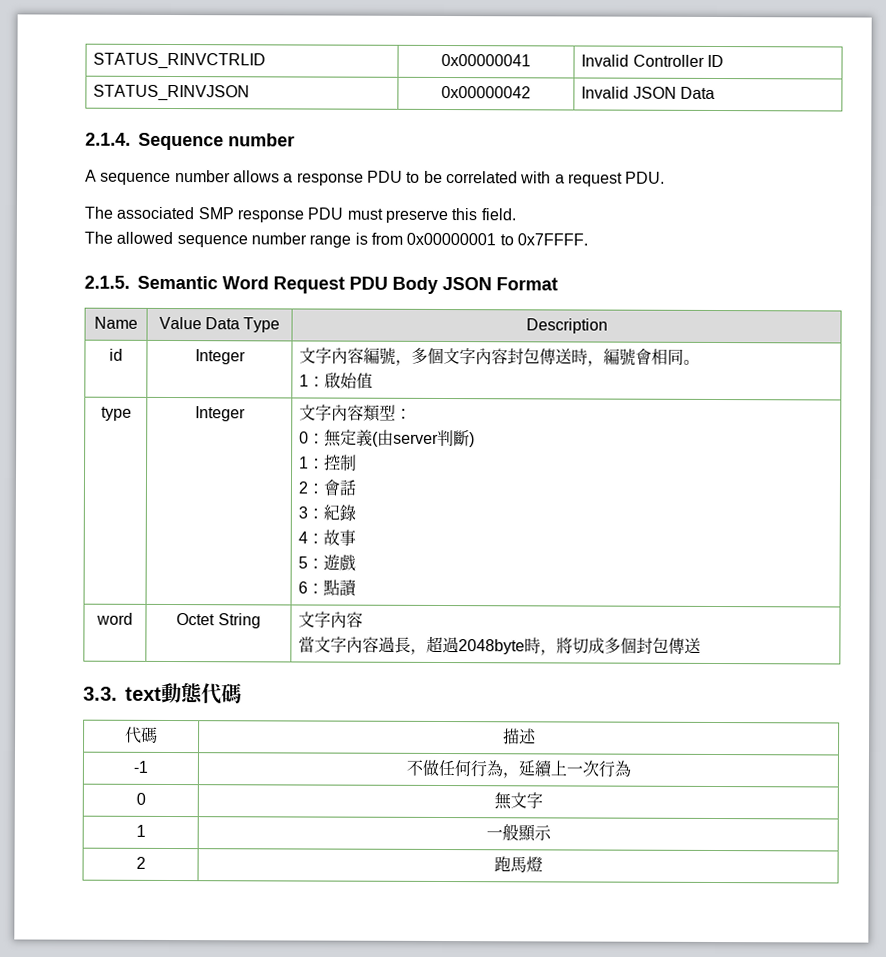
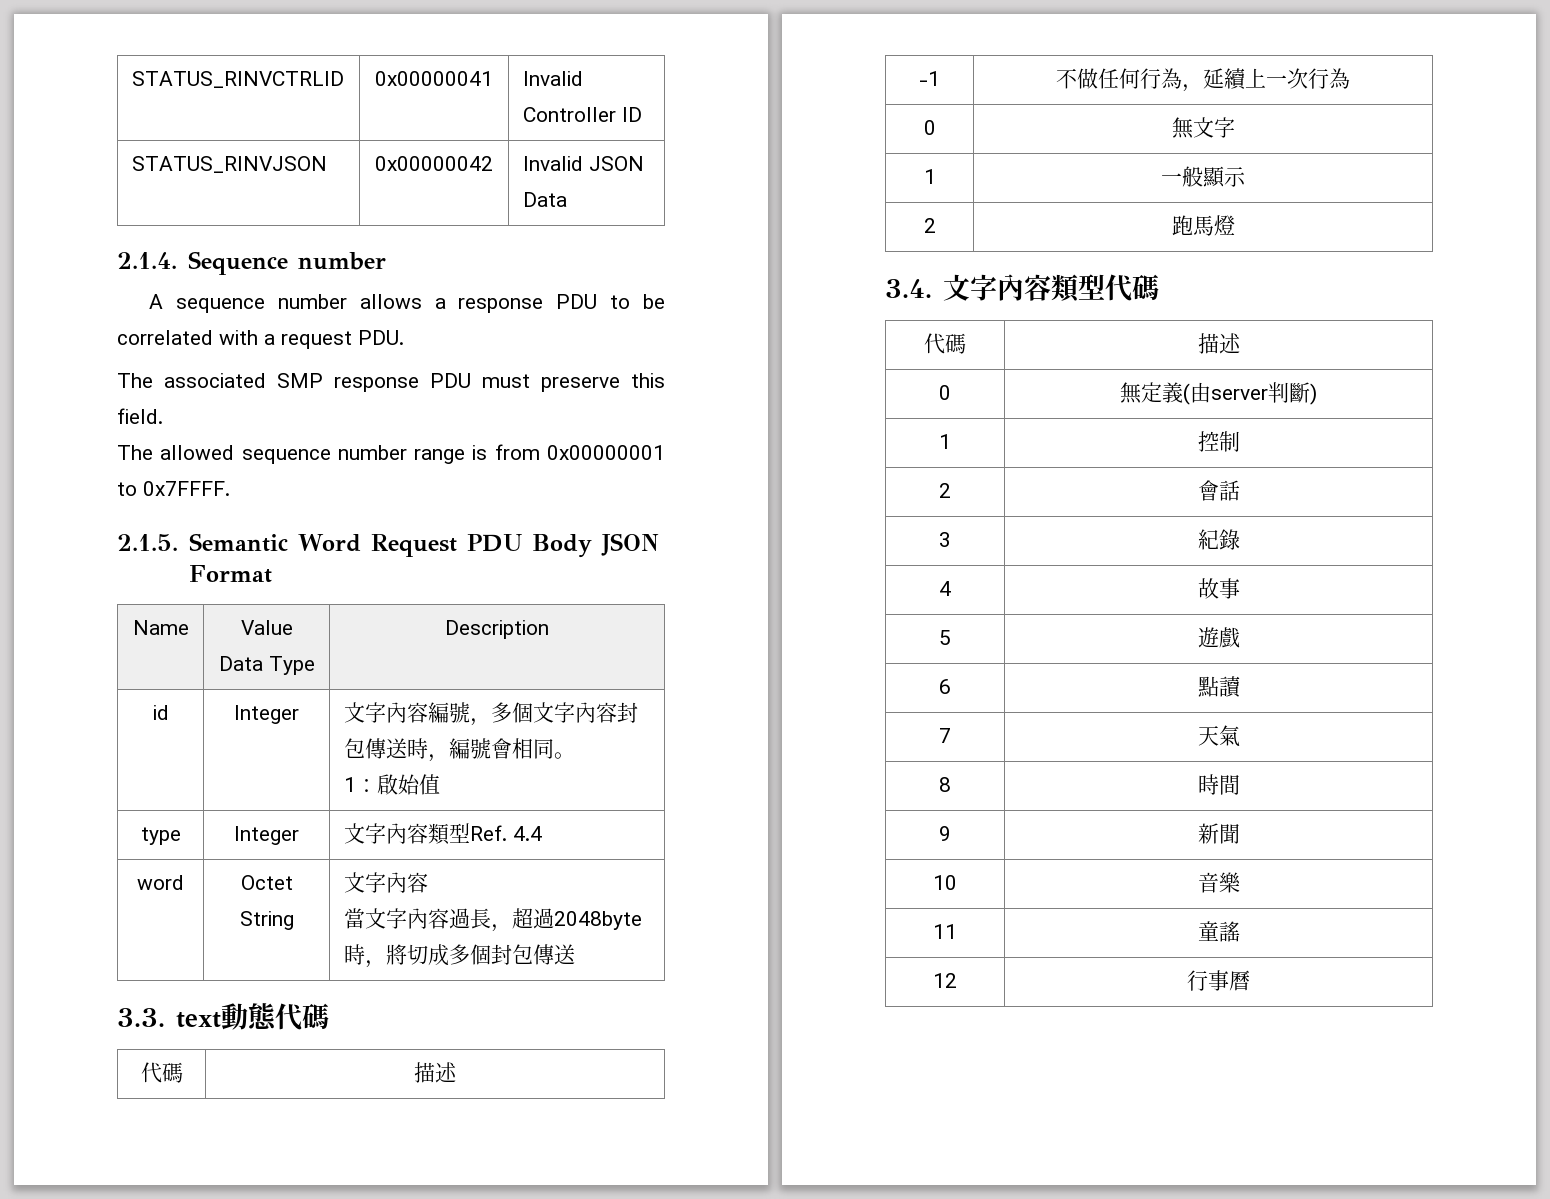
- type | Integer | 文字內容類型：
- 0：無定義(由server判斷)
- 1：控制
- 2：會話
- 3：紀錄
- 4：故事
- 5：遊戲
- 6：點讀
+ type | Integer | 文字內容類型Ref. 4.4
+ 3.4.文字內容類型代碼
+ 代碼 | 描述
+ 0 | 無定義(由server判斷)
+ 1 | 控制
+ 2 | 會話
+ 3 | 紀錄
+ 4 | 故事
+ 5 | 遊戲
+ 6 | 點讀
+ 7 | 天氣
+ 8 | 時間
+ 9 | 新聞
+ 10 | 音樂
+ 11 | 童謠
+ 12 | 行事曆

